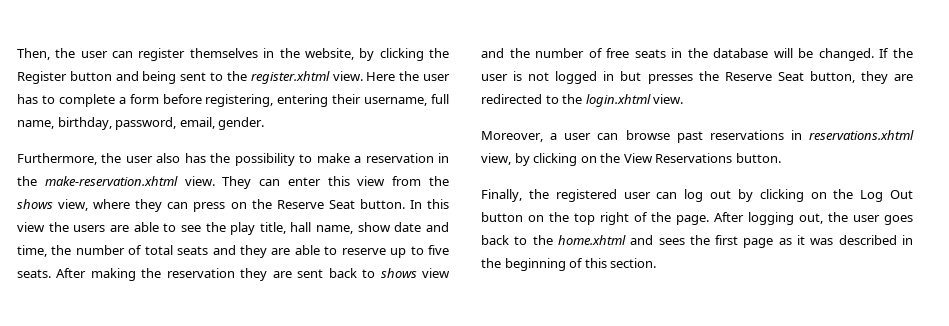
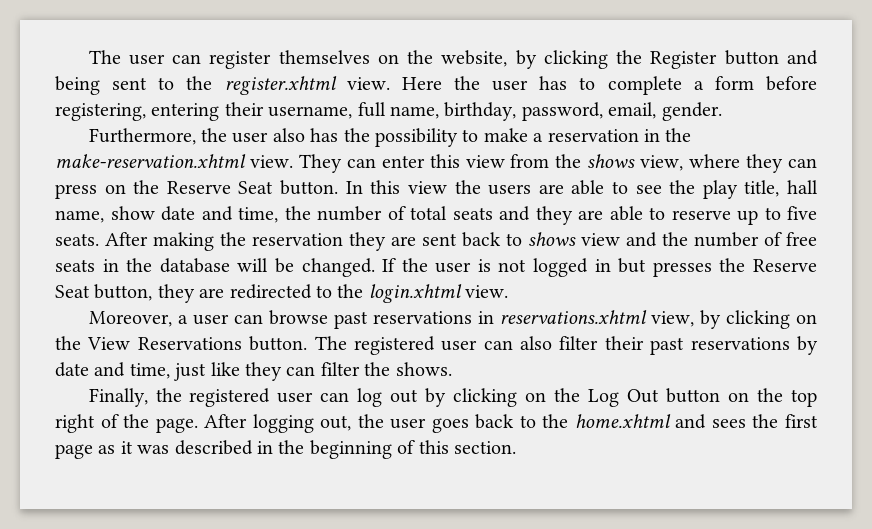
- Then, the user can register themselves in the website, by clicking the Register button and being sent to the register.xhtml view.
+ The user can register themselves on the website, by clicking the Register button and being sent to the register.xhtml view.
+ The registered user can also filter their past reservations by date and time, just like they can filter the shows.

